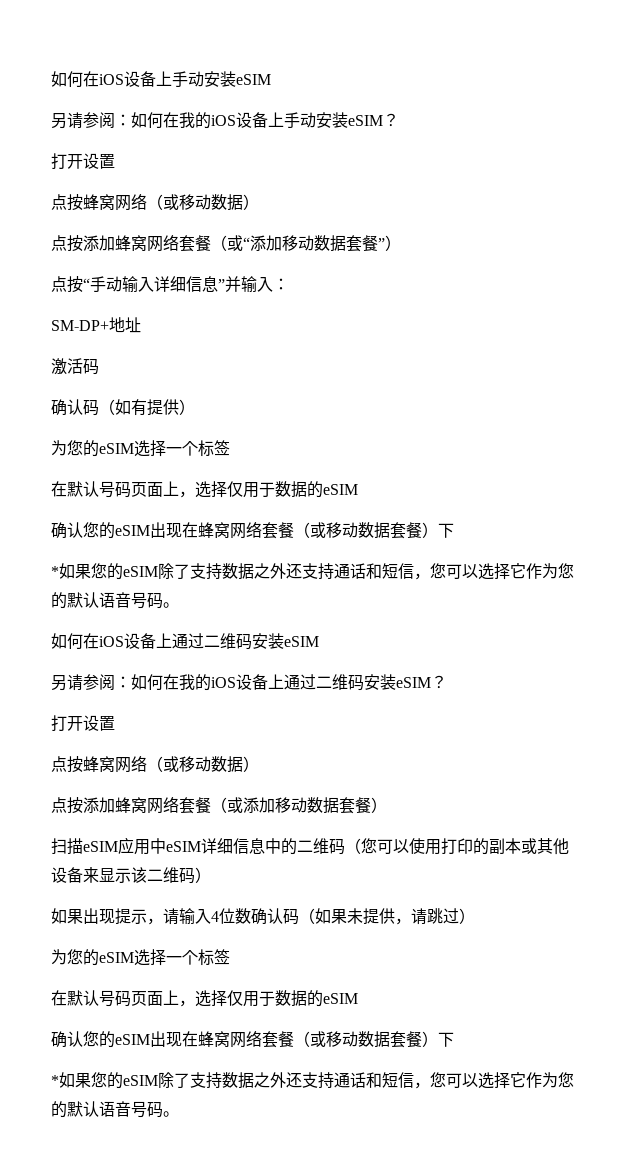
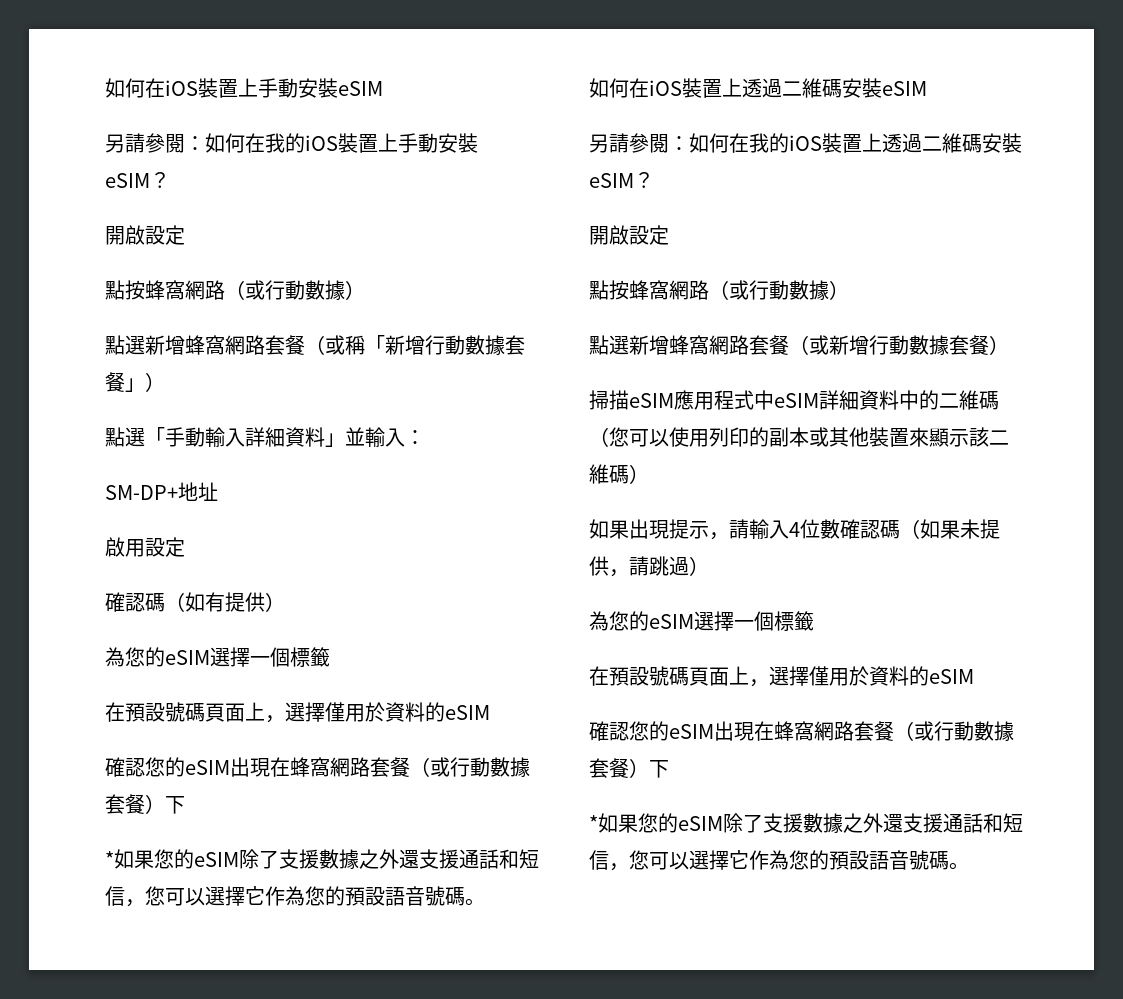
- 如何在iOS设备上手动安装eSIM
- 另请参阅：如何在我的iOS设备上手动安装eSIM？
- 打开设置
- 点按蜂窝网络（或移动数据）
- 点按添加蜂窝网络套餐（或“添加移动数据套餐”）
- 点按“手动输入详细信息”并输入：
+ 如何在iOS裝置上手動安裝eSIM
+ 另請參閱：如何在我的iOS裝置上手動安裝eSIM？
+ 開啟設定
+ 點按蜂窩網路（或行動數據）
+ 點選新增蜂窩網路套餐（或稱「新增行動數據套餐」）
+ 點選「手動輸入詳細資料」並輸入：
- 激活码
- 确认码（如有提供）
- 为您的eSIM选择一个标签
- 在默认号码页面上，选择仅用于数据的eSIM
- 确认您的eSIM出现在蜂窝网络套餐（或移动数据套餐）下
- *如果您的eSIM除了支持数据之外还支持通话和短信，您可以选择它作为您的默认语音号码。
- 如何在iOS设备上通过二维码安装eSIM
- 另请参阅：如何在我的iOS设备上通过二维码安装eSIM？
- 打开设置
- 点按蜂窝网络（或移动数据）
- 点按添加蜂窝网络套餐（或添加移动数据套餐）
- 扫描eSIM应用中eSIM详细信息中的二维码（您可以使用打印的副本或其他设备来显示该二维码）
- 如果出现提示，请输入4位数确认码（如果未提供，请跳过）
- 为您的eSIM选择一个标签
- 在默认号码页面上，选择仅用于数据的eSIM
- 确认您的eSIM出现在蜂窝网络套餐（或移动数据套餐）下
- *如果您的eSIM除了支持数据之外还支持通话和短信，您可以选择它作为您的默认语音号码。
+ 啟用設定
+ 確認碼（如有提供）
+ 為您的eSIM選擇一個標籤
+ 在預設號碼頁面上，選擇僅用於資料的eSIM
+ 確認您的eSIM出現在蜂窩網路套餐（或行動數據套餐）下
+ *如果您的eSIM除了支援數據之外還支援通話和短信，您可以選擇它作為您的預設語音號碼。
+ 如何在iOS裝置上透過二維碼安裝eSIM
+ 另請參閱：如何在我的iOS裝置上透過二維碼安裝eSIM？
+ 開啟設定
+ 點按蜂窩網路（或行動數據）
+ 點選新增蜂窩網路套餐（或新增行動數據套餐）
+ 掃描eSIM應用程式中eSIM詳細資料中的二維碼（您可以使用列印的副本或其他裝置來顯示該二維碼）
+ 如果出現提示，請輸入4位數確認碼（如果未提供，請跳過）
+ 為您的eSIM選擇一個標籤
+ 在預設號碼頁面上，選擇僅用於資料的eSIM
+ 確認您的eSIM出現在蜂窩網路套餐（或行動數據套餐）下
+ *如果您的eSIM除了支援數據之外還支援通話和短信，您可以選擇它作為您的預設語音號碼。

